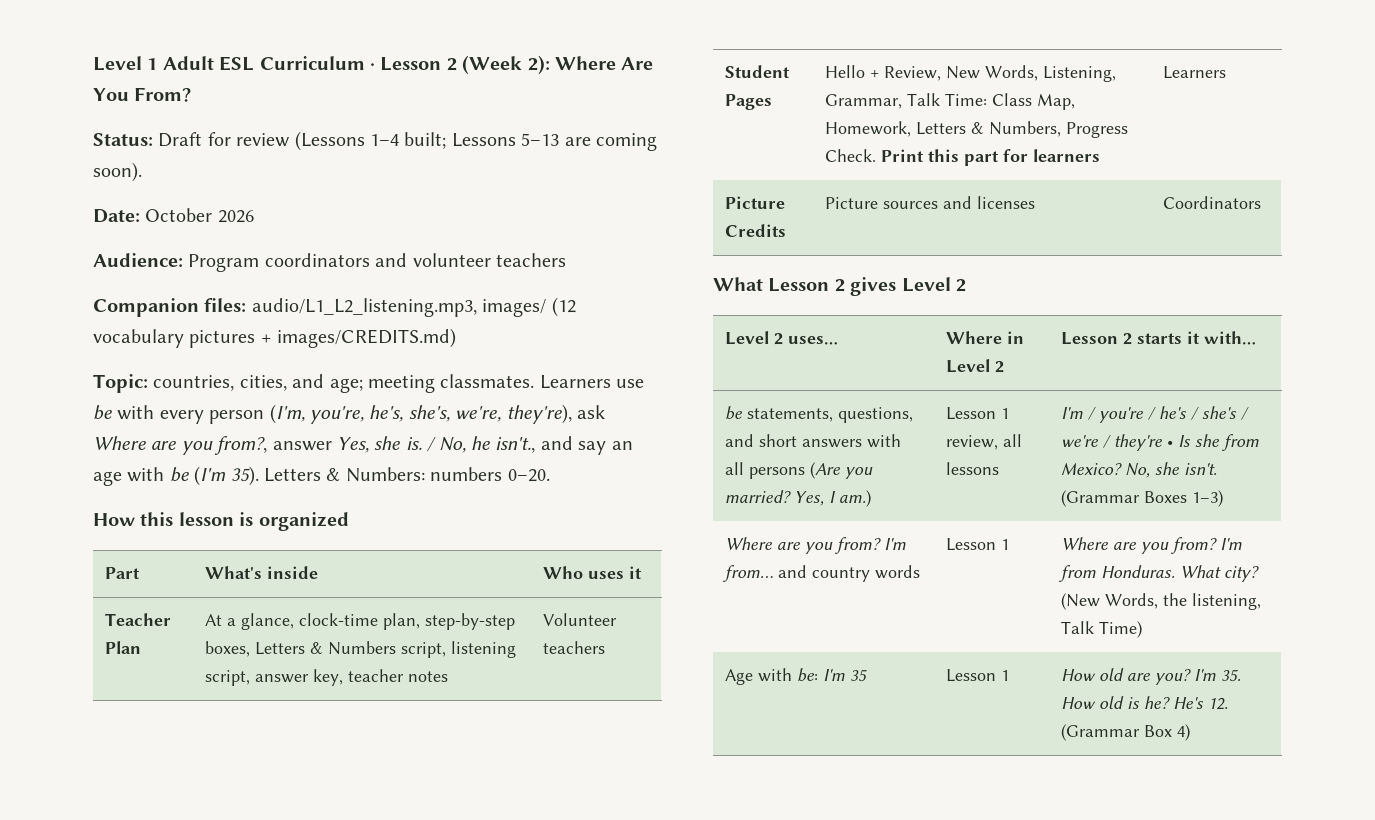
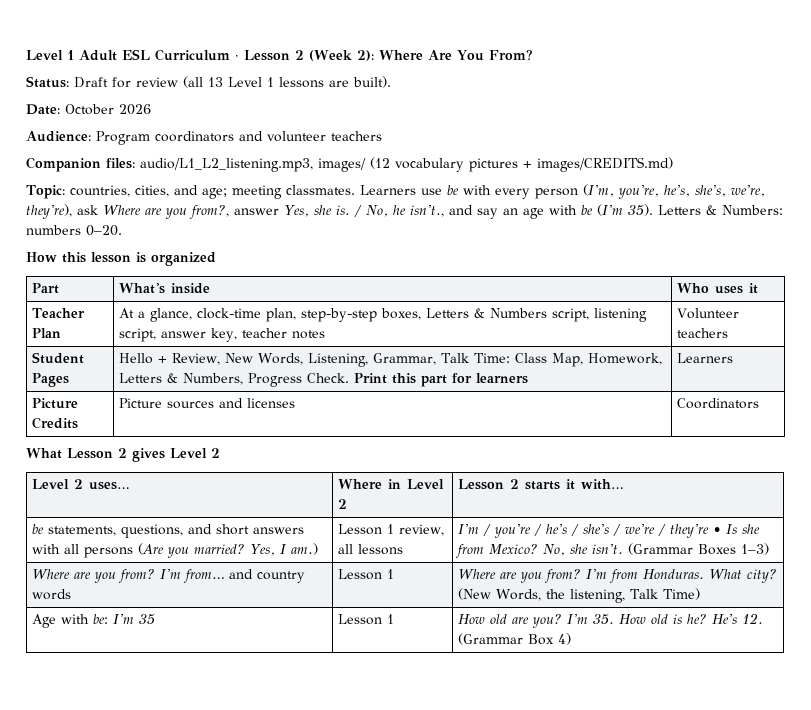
- Status: Draft for review (Lessons 1–4 built; Lessons 5–13 are coming soon).
+ Status: Draft for review (all 13 Level 1 lessons are built).

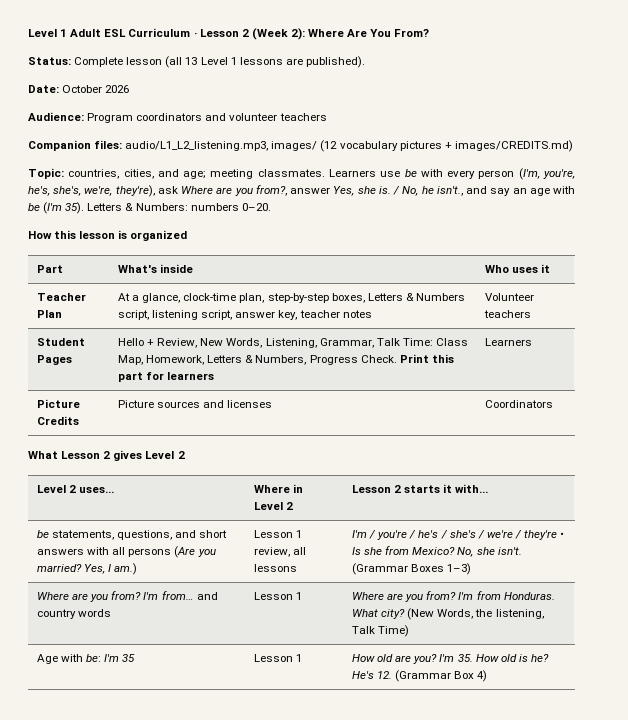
- Status: Draft for review (all 13 Level 1 lessons are built).
+ Status: Complete lesson (all 13 Level 1 lessons are published).

